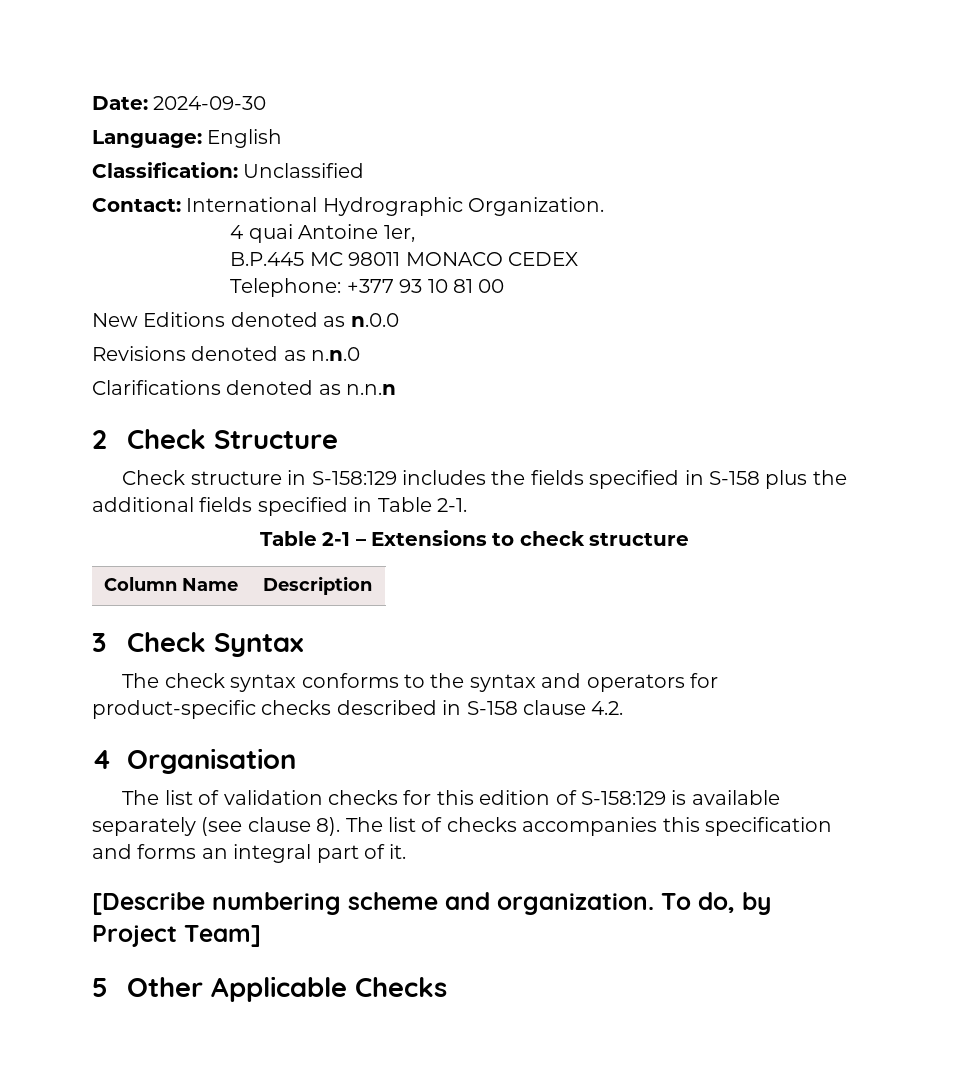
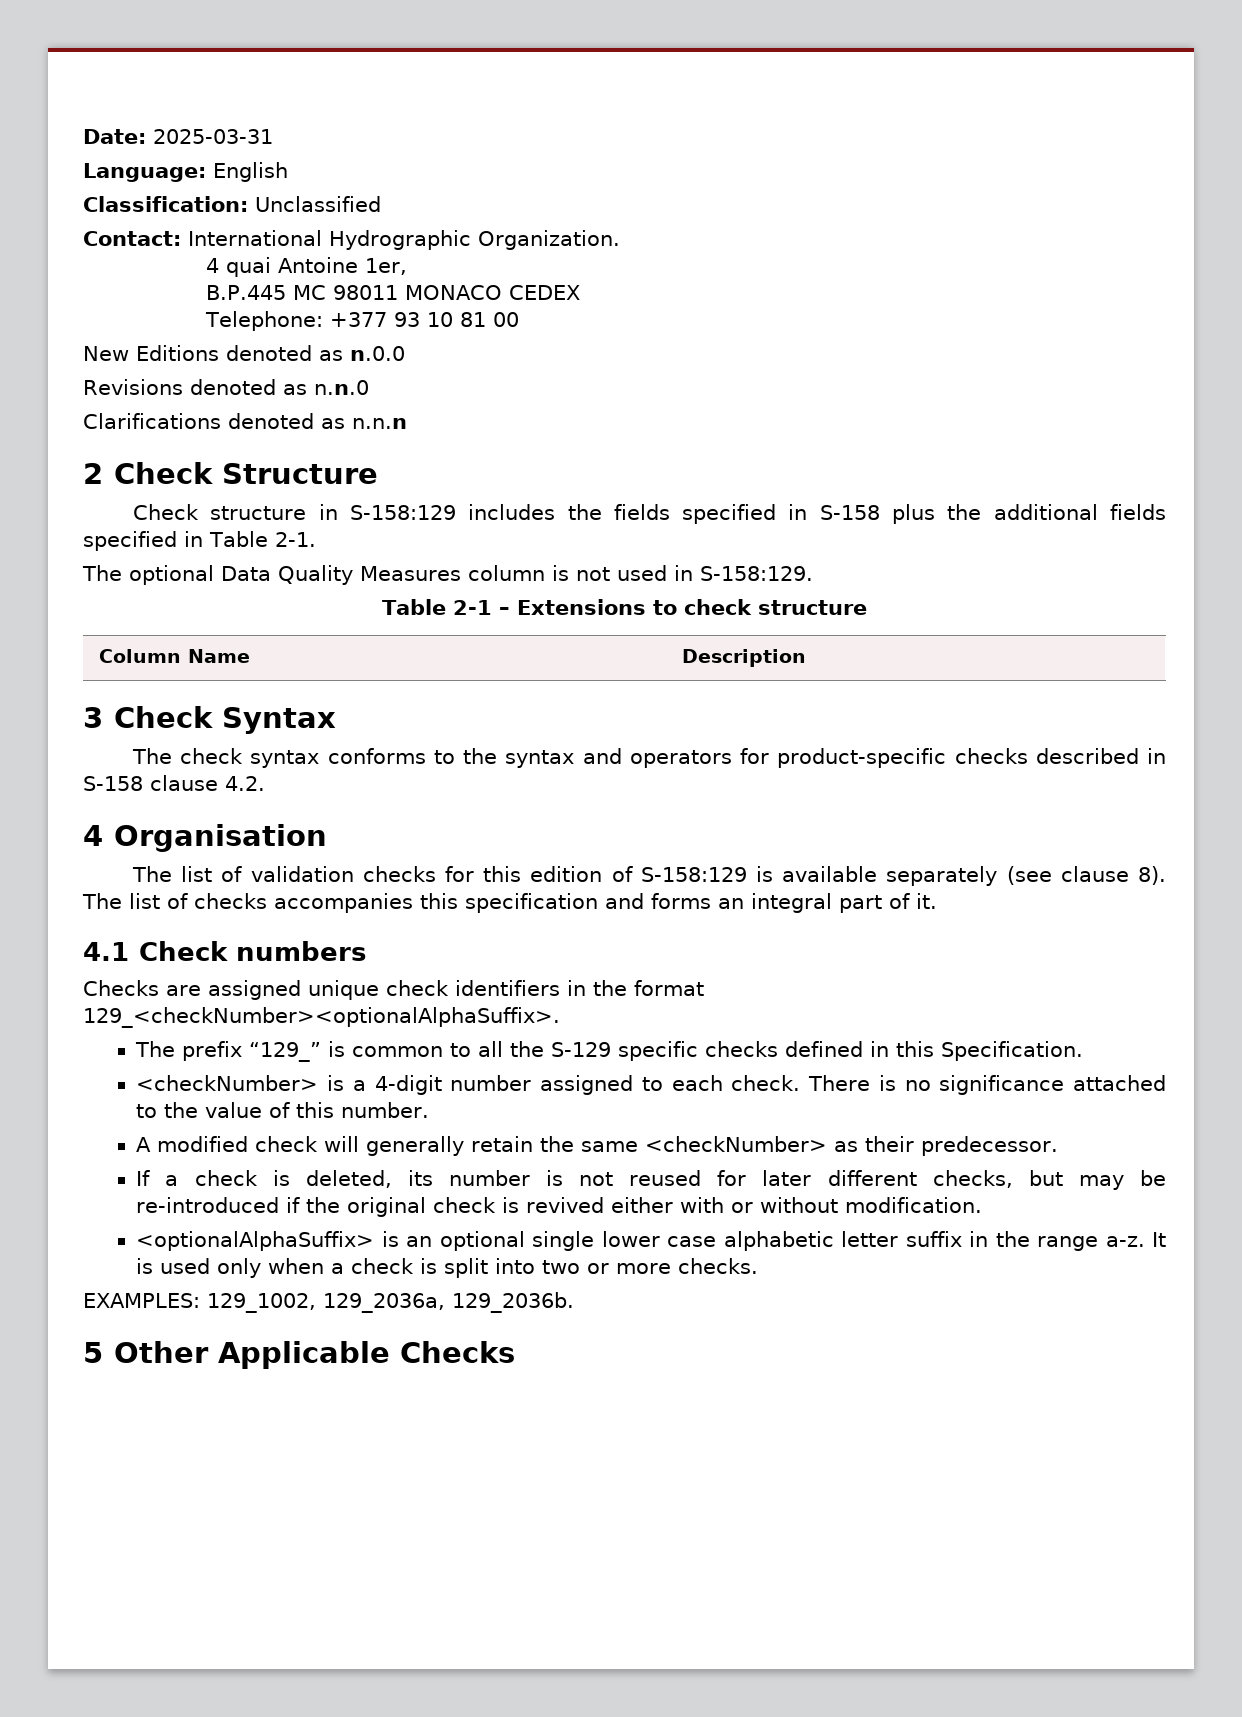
- Date: 2024-09-30
+ Date: 2025-03-31
+ The optional Data Quality Measures column is not used in S-158:129.
- [Describe numbering scheme and organization. To do, by Project Team]
+ 4.1 Check numbers
+ Checks are assigned unique check identifiers in the format 129_<checkNumber><optionalAlphaSuffix>.
+ The prefix “129_” is common to all the S-129 specific checks defined in this Specification.
+ <checkNumber> is a 4-digit number assigned to each check. There is no significance attached to the value of this number.
+ A modified check will generally retain the same <checkNumber> as their predecessor.
+ If a check is deleted, its number is not reused for later different checks, but may be re-introduced if the original check is revived either with or without modification.
+ <optionalAlphaSuffix> is an optional single lower case alphabetic letter suffix in the range a-z. It is used only when a check is split into two or more checks.
+ EXAMPLES: 129_1002, 129_2036a, 129_2036b.

